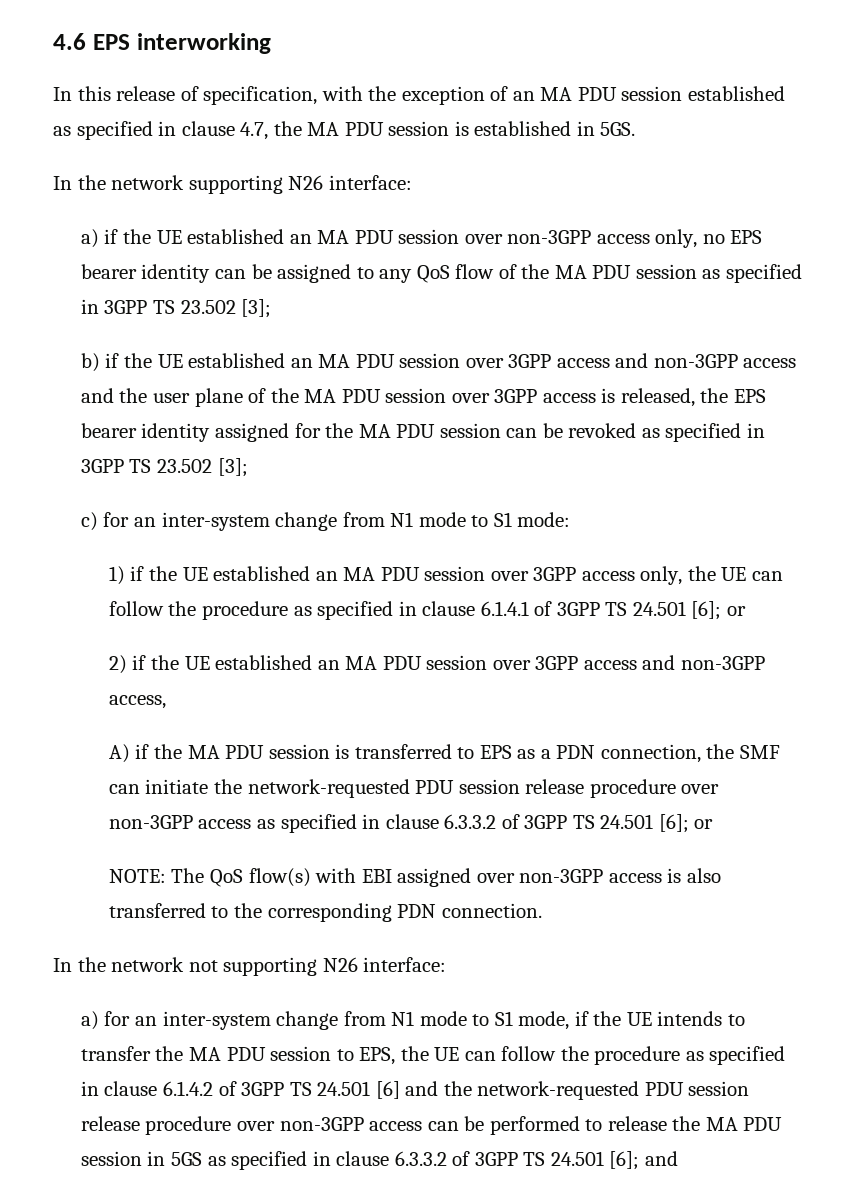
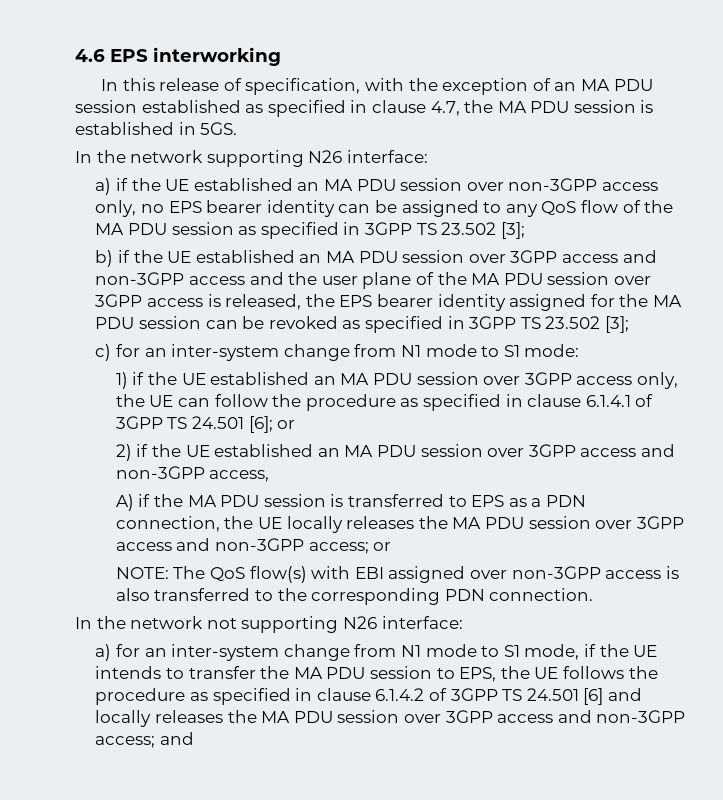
- A) if the MA PDU session is transferred to EPS as a PDN connection, the SMF can initiate the network-requested PDU session release procedure over non-3GPP access as specified in clause 6.3.3.2 of 3GPP TS 24.501 [6]; or
+ A) if the MA PDU session is transferred to EPS as a PDN connection, the UE locally releases the MA PDU session over 3GPP access and non-3GPP access; or
- a) for an inter-system change from N1 mode to S1 mode, if the UE intends to transfer the MA PDU session to EPS, the UE can follow the procedure as specified in clause 6.1.4.2 of 3GPP TS 24.501 [6] and the network-requested PDU session release procedure over non-3GPP access can be performed to release the MA PDU session in 5GS as specified in clause 6.3.3.2 of 3GPP TS 24.501 [6]; and
+ a) for an inter-system change from N1 mode to S1 mode, if the UE intends to transfer the MA PDU session to EPS, the UE follows the procedure as specified in clause 6.1.4.2 of 3GPP TS 24.501 [6] and locally releases the MA PDU session over 3GPP access and non-3GPP access; and

